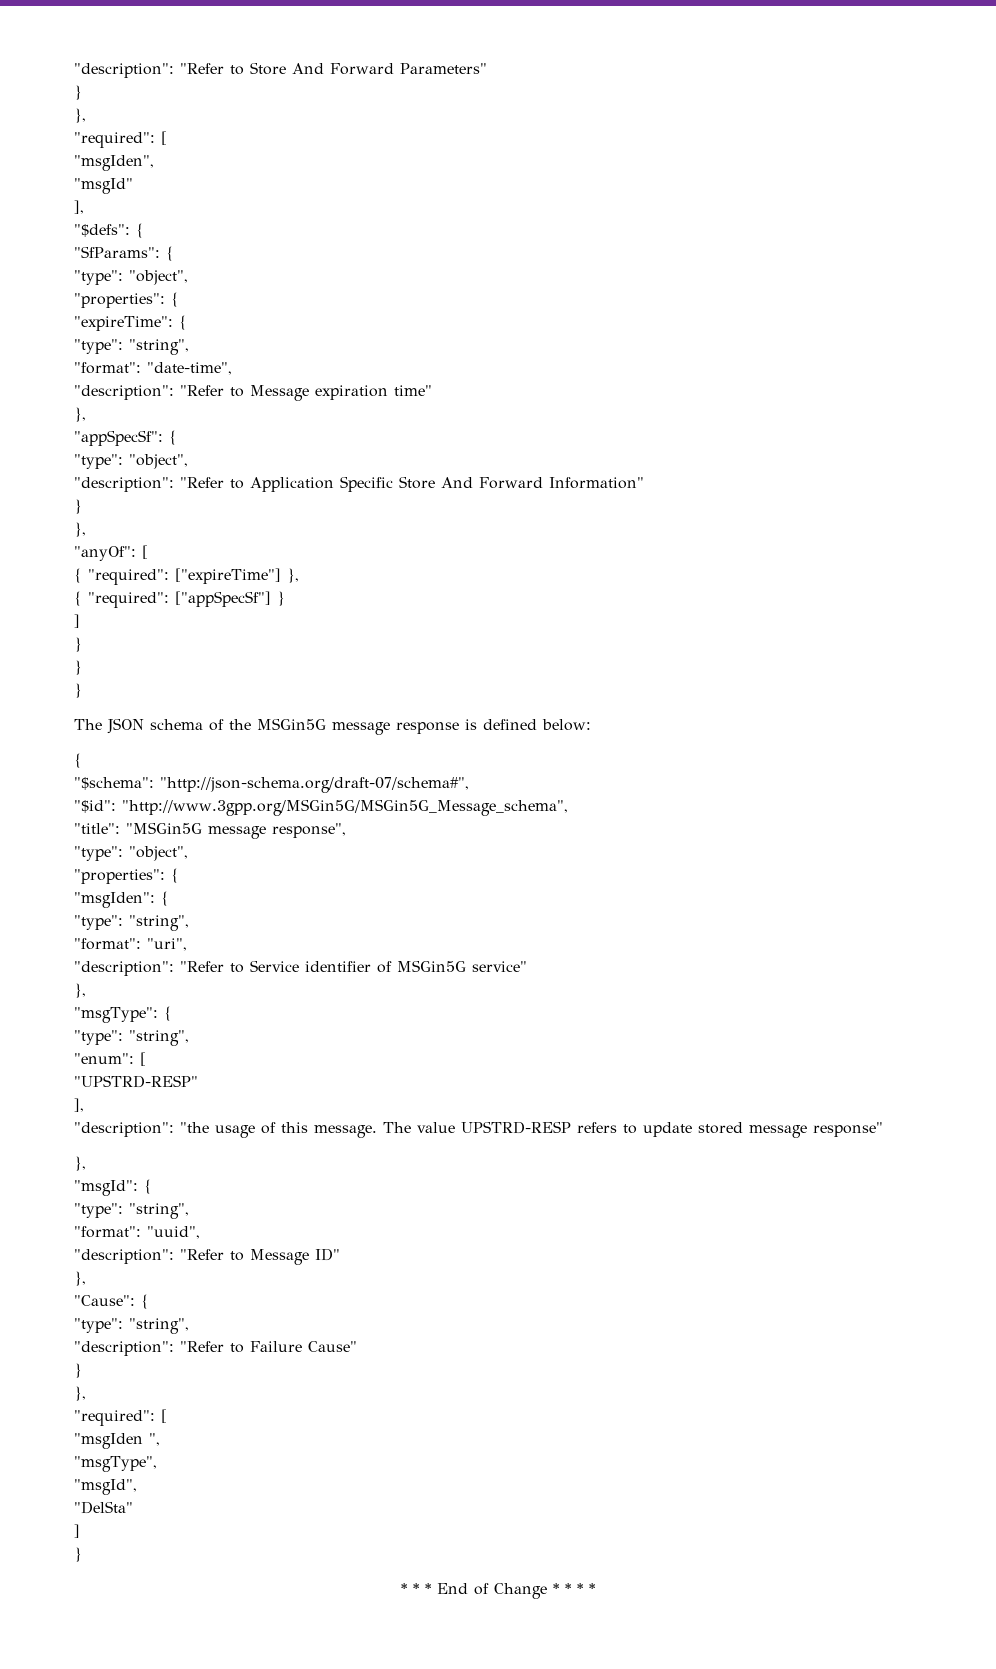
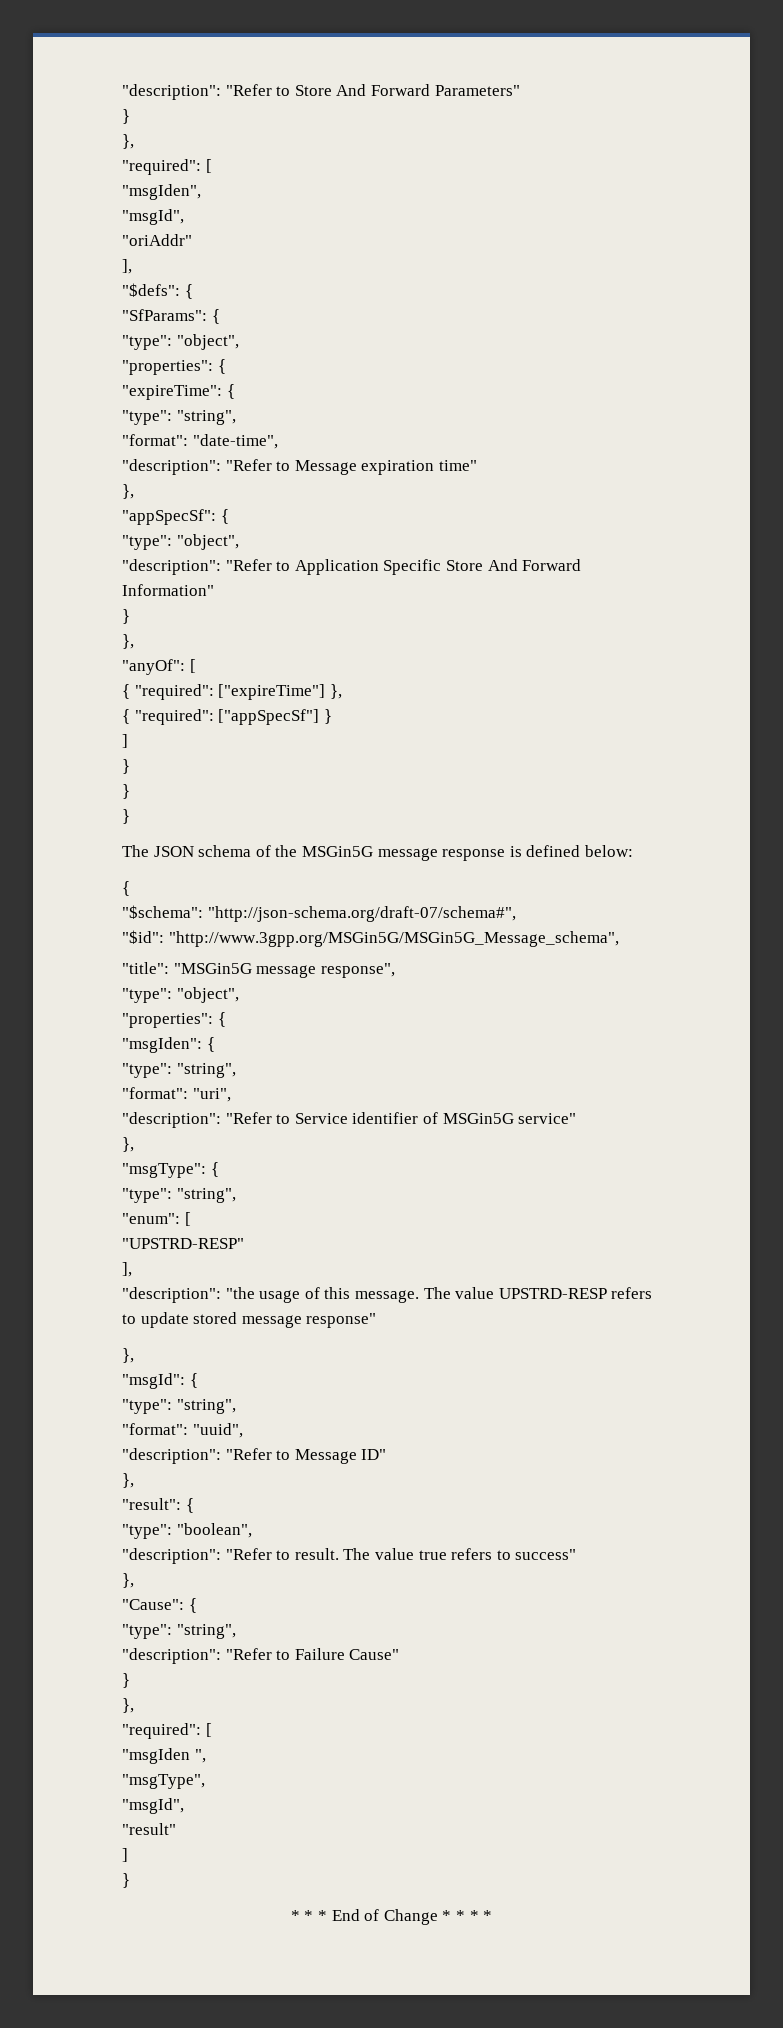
  "msgIden",
- "msgId"
+ "msgId",
+ "oriAddr"
+ "result": {
+ "type": "boolean",
+ "description": "Refer to result. The value true refers to success"
+ },
- "DelSta"
+ "result"

